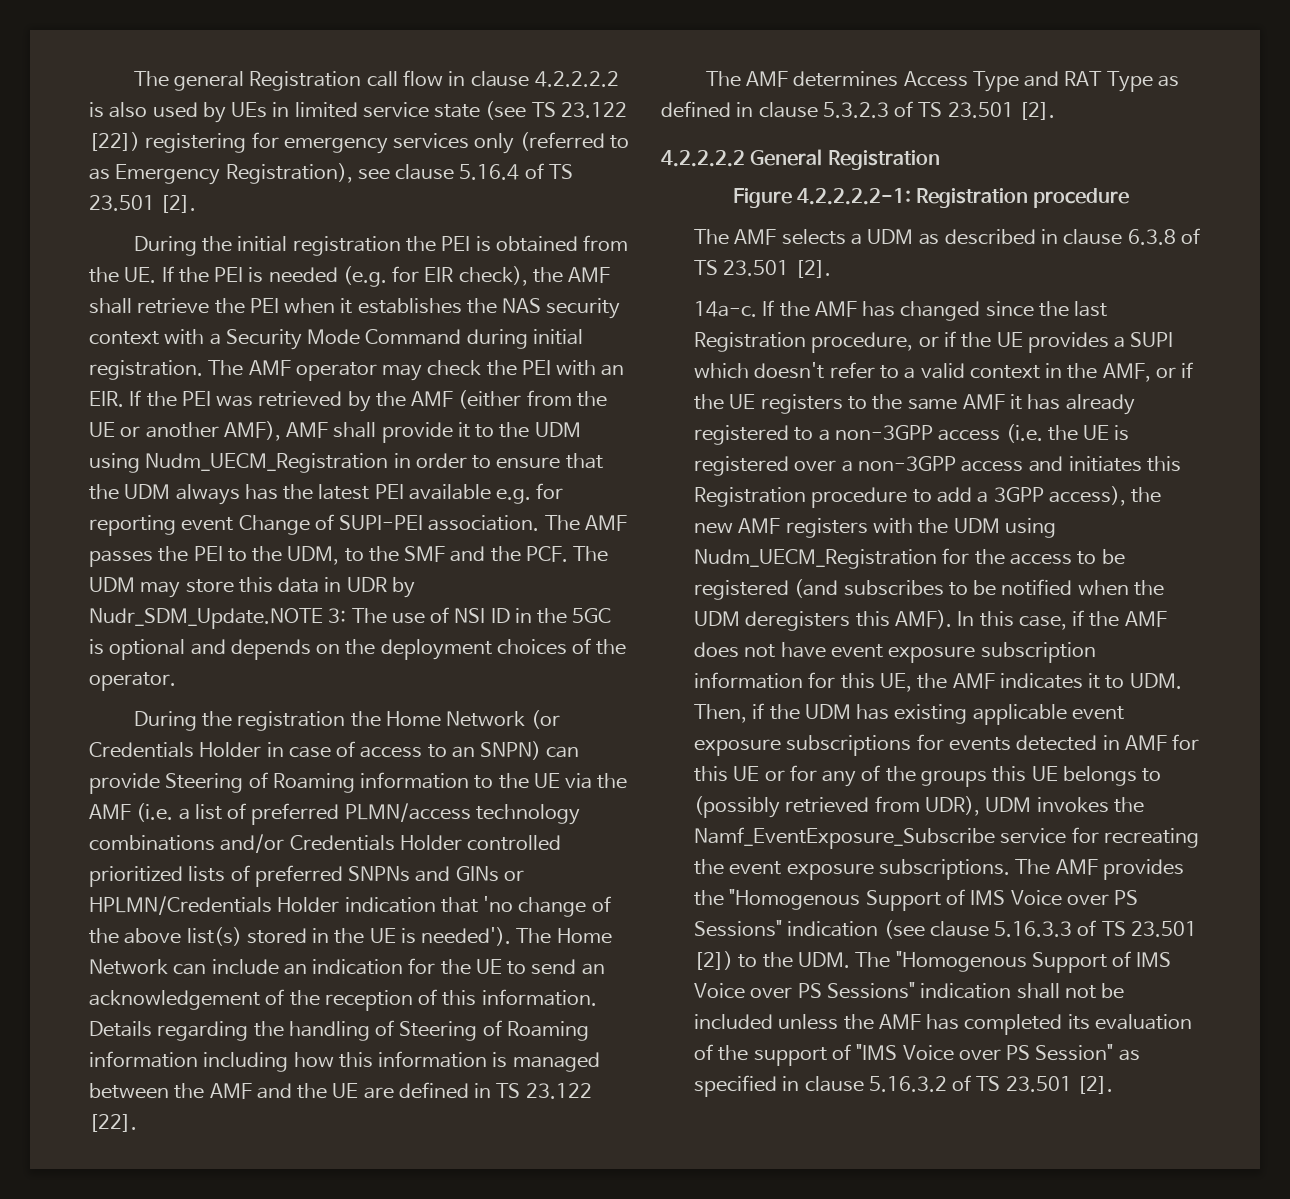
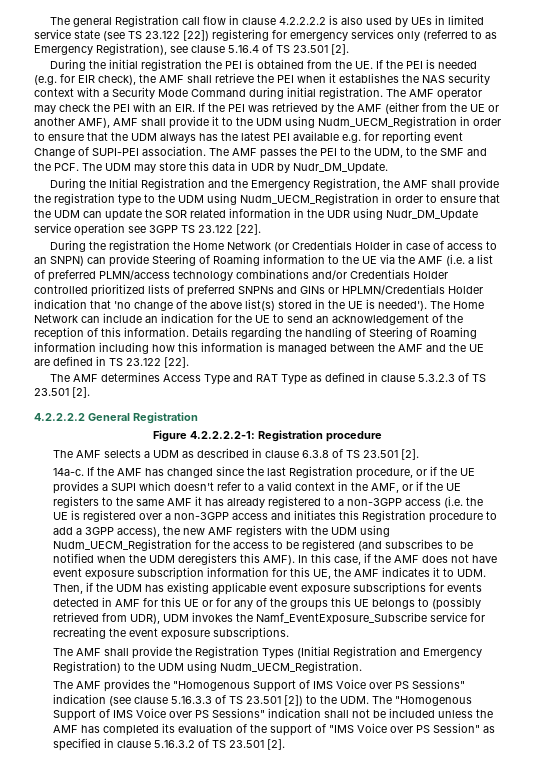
- The AMF passes the PEI to the UDM, to the SMF and the PCF. The UDM may store this data in UDR by Nudr_SDM_Update.NOTE 3: The use of NSI ID in the 5GC is optional and depends on the deployment choices of the operator.
+ The AMF passes the PEI to the UDM, to the SMF and the PCF. The UDM may store this data in UDR by Nudr_DM_Update.
+ During the Initial Registration and the Emergency Registration, the AMF shall provide the registration type to the UDM using Nudm_UECM_Registration in order to ensure that the UDM can update the SOR related information in the UDR using Nudr_DM_Update service operation see 3GPP TS 23.122 [22].
- In this case, if the AMF does not have event exposure subscription information for this UE, the AMF indicates it to UDM. Then, if the UDM has existing applicable event exposure subscriptions for events detected in AMF for this UE or for any of the groups this UE belongs to (possibly retrieved from UDR), UDM invokes the Namf_EventExposure_Subscribe service for recreating the event exposure subscriptions. The AMF provides the "Homogenous Support of IMS Voice over PS Sessions" indication (see clause 5.16.3.3 of TS 23.501 [2]) to the UDM. The "Homogenous Support of IMS Voice over PS Sessions" indication shall not be included unless the AMF has completed its evaluation of the support of "IMS Voice over PS Session" as specified in clause 5.16.3.2 of TS 23.501 [2].
+ In this case, if the AMF does not have event exposure subscription information for this UE, the AMF indicates it to UDM. Then, if the UDM has existing applicable event exposure subscriptions for events detected in AMF for this UE or for any of the groups this UE belongs to (possibly retrieved from UDR), UDM invokes the Namf_EventExposure_Subscribe service for recreating the event exposure subscriptions.
+ The AMF shall provide the Registration Types (Initial Registration and Emergency Registration) to the UDM using Nudm_UECM_Registration.
+ The AMF provides the "Homogenous Support of IMS Voice over PS Sessions" indication (see clause 5.16.3.3 of TS 23.501 [2]) to the UDM. The "Homogenous Support of IMS Voice over PS Sessions" indication shall not be included unless the AMF has completed its evaluation of the support of "IMS Voice over PS Session" as specified in clause 5.16.3.2 of TS 23.501 [2].

